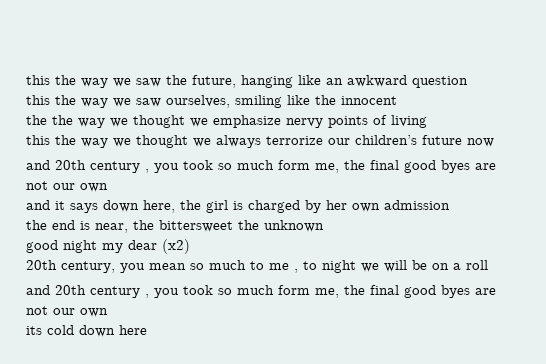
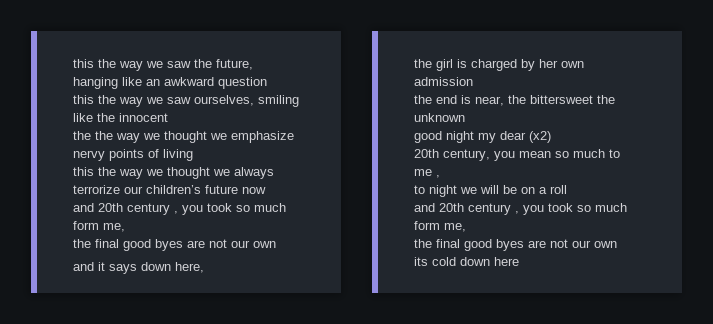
  this the way we thought we always terrorize our children’s future now
- and 20th century , you took so much form me, the final good byes are not our own
+ and 20th century , you took so much form me,
+ the final good byes are not our own
- and it says down here, the girl is charged by her own admission
+ and it says down here,
+ the girl is charged by her own admission
- 20th century, you mean so much to me , to night we will be on a roll
- and 20th century , you took so much form me, the final good byes are not our own
+ 20th century, you mean so much to me ,
+ to night we will be on a roll
+ and 20th century , you took so much form me,
+ the final good byes are not our own

